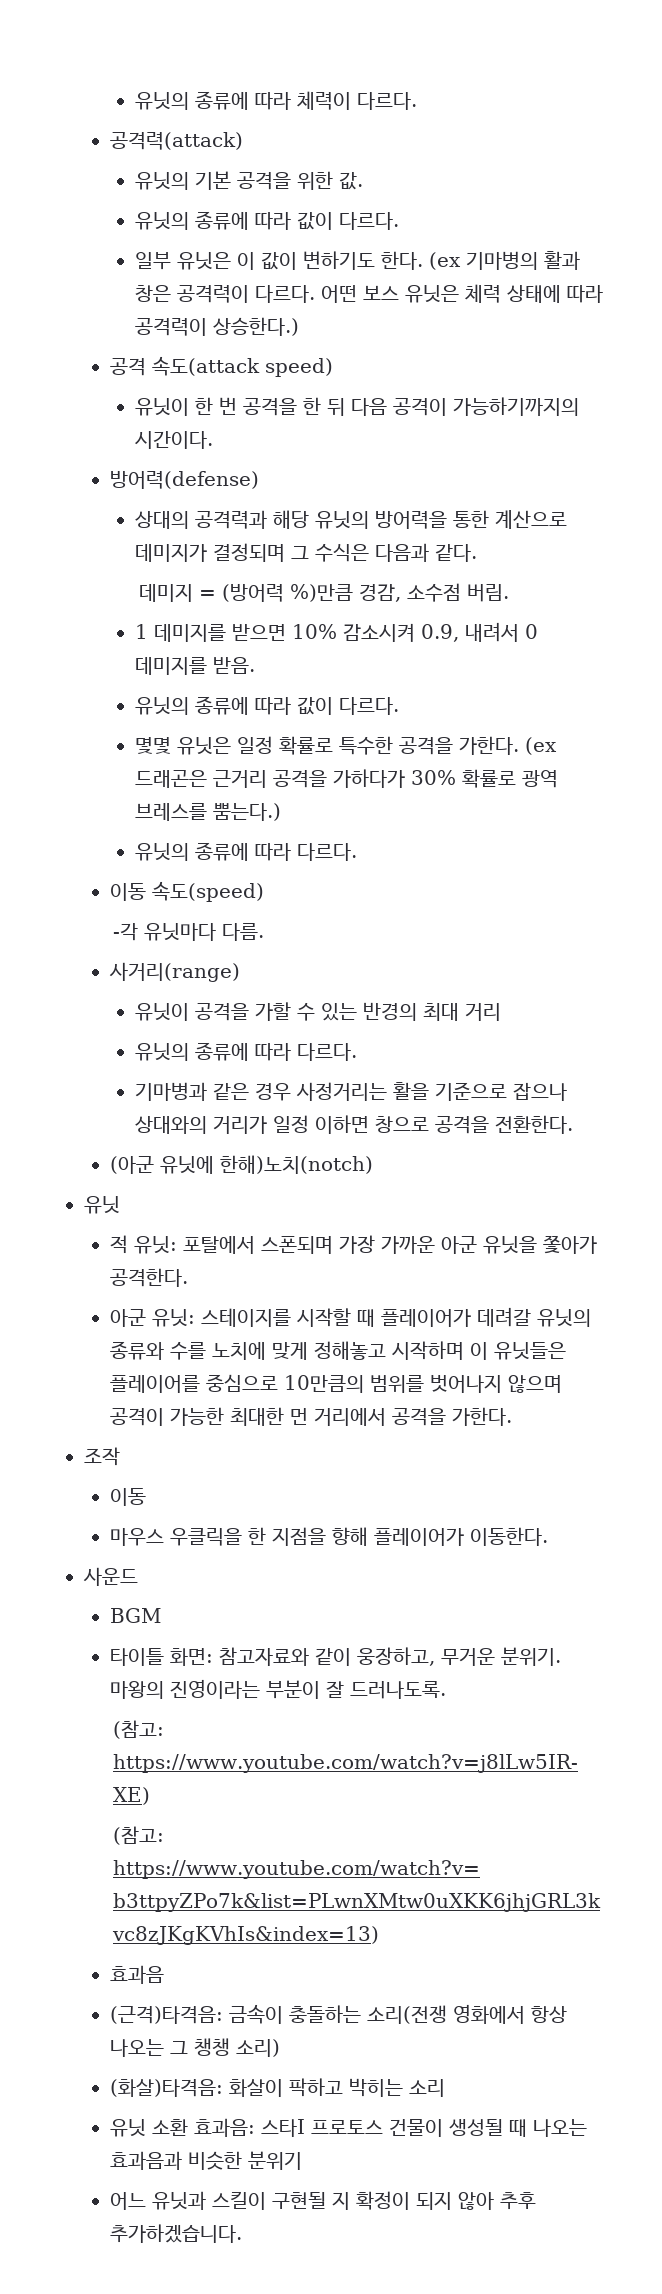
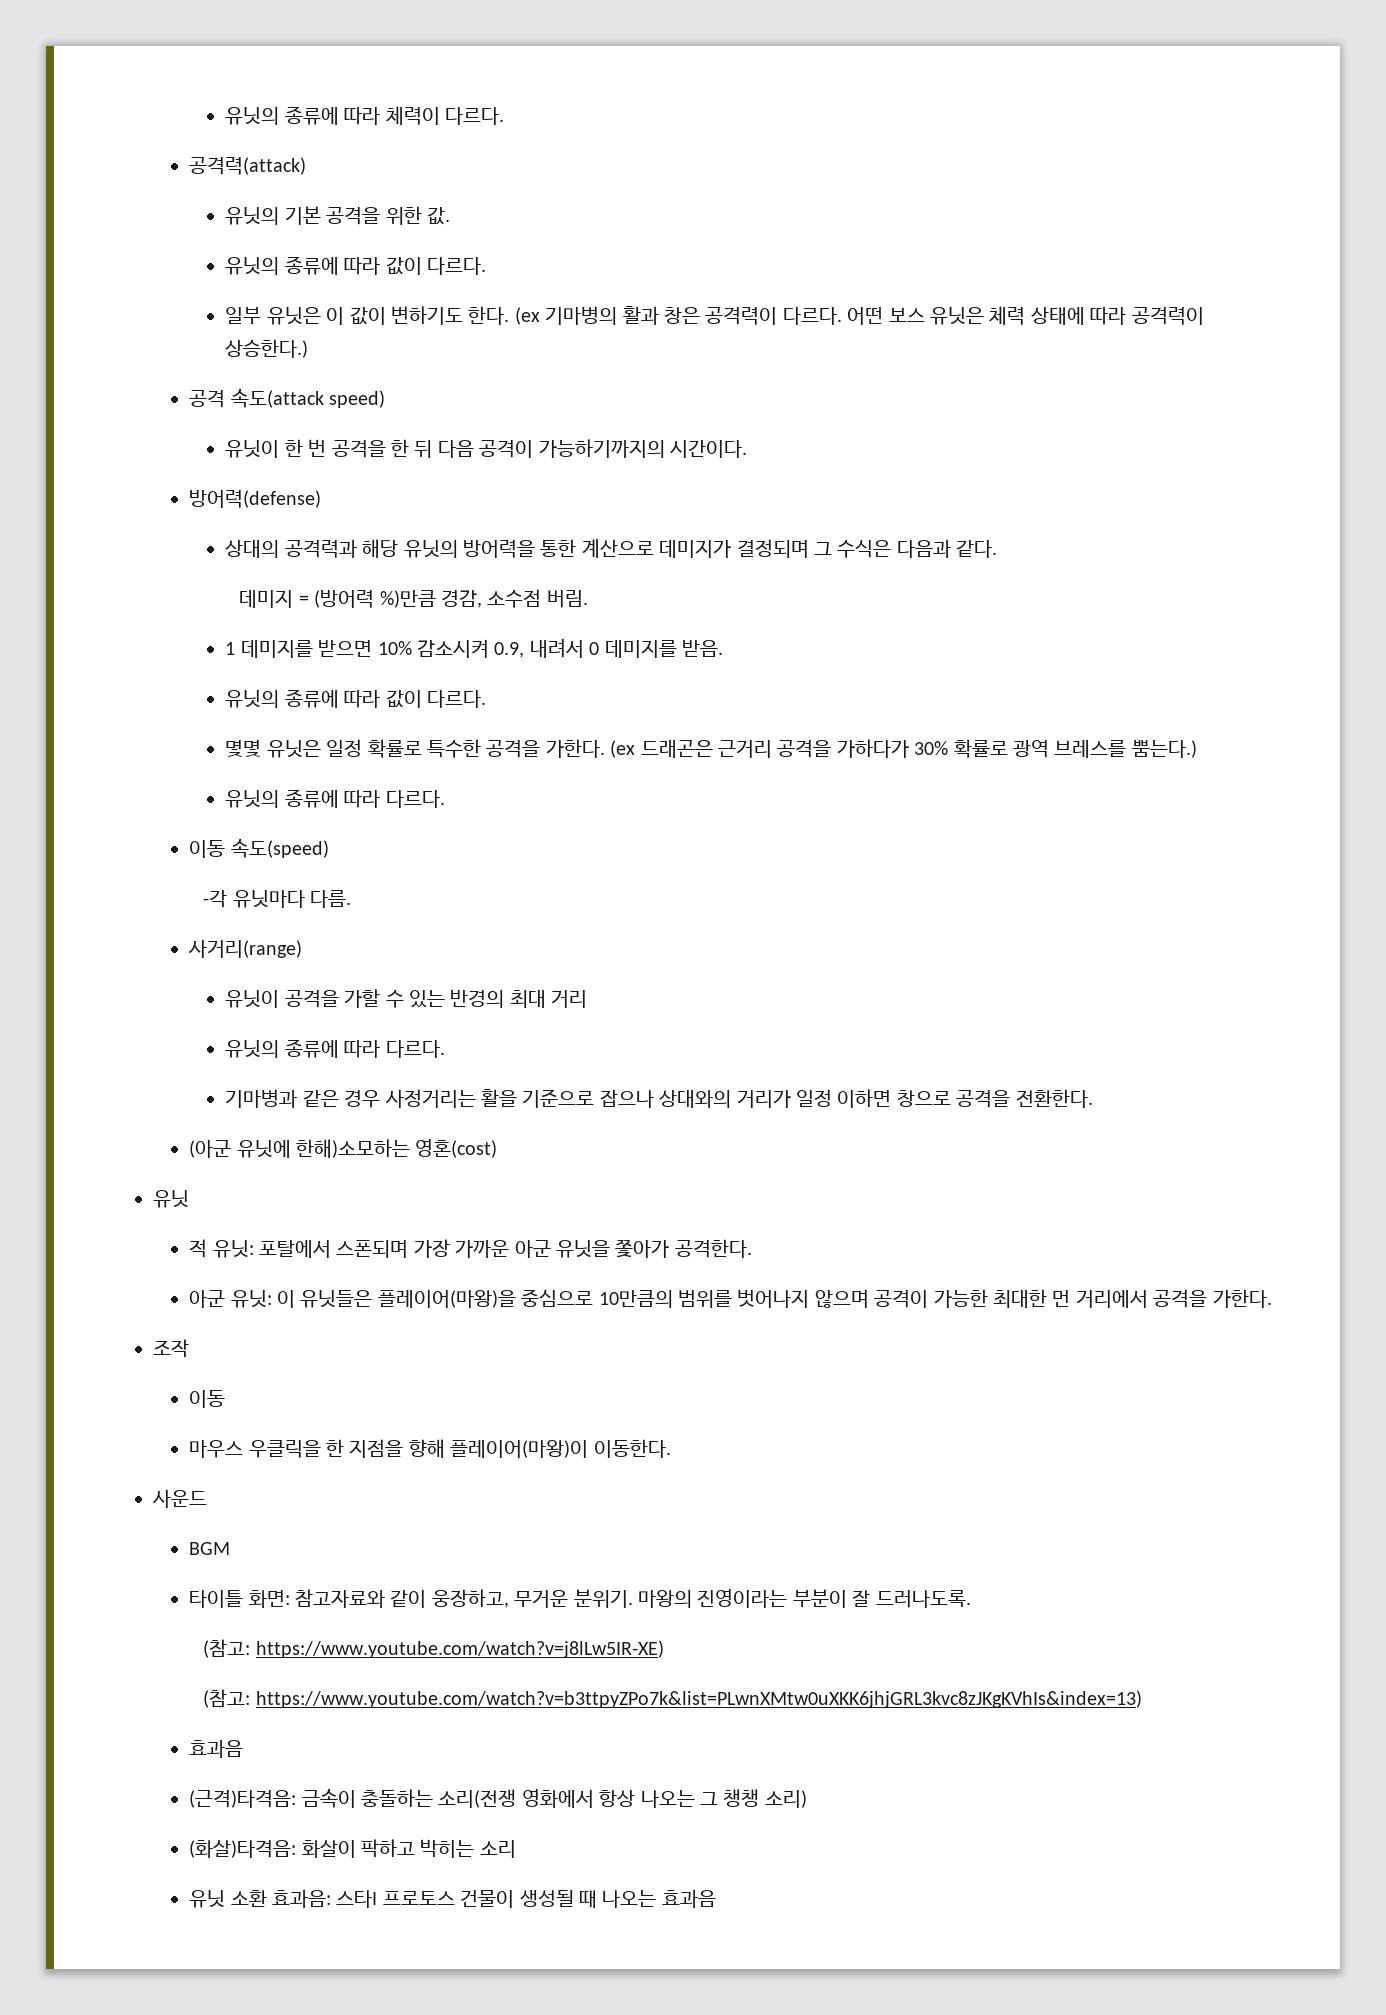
- (아군 유닛에 한해)노치(notch)
+ (아군 유닛에 한해)소모하는 영혼(cost)
- 아군 유닛: 스테이지를 시작할 때 플레이어가 데려갈 유닛의 종류와 수를 노치에 맞게 정해놓고 시작하며 이 유닛들은 플레이어를 중심으로 10만큼의 범위를 벗어나지 않으며 공격이 가능한 최대한 먼 거리에서 공격을 가한다.
+ 아군 유닛: 이 유닛들은 플레이어(마왕)을 중심으로 10만큼의 범위를 벗어나지 않으며 공격이 가능한 최대한 먼 거리에서 공격을 가한다.
- 마우스 우클릭을 한 지점을 향해 플레이어가 이동한다.
+ 마우스 우클릭을 한 지점을 향해 플레이어(마왕)이 이동한다.
- 유닛 소환 효과음: 스타I 프로토스 건물이 생성될 때 나오는 효과음과 비슷한 분위기
- 어느 유닛과 스킬이 구현될 지 확정이 되지 않아 추후 추가하겠습니다.
+ 유닛 소환 효과음: 스타I 프로토스 건물이 생성될 때 나오는 효과음

